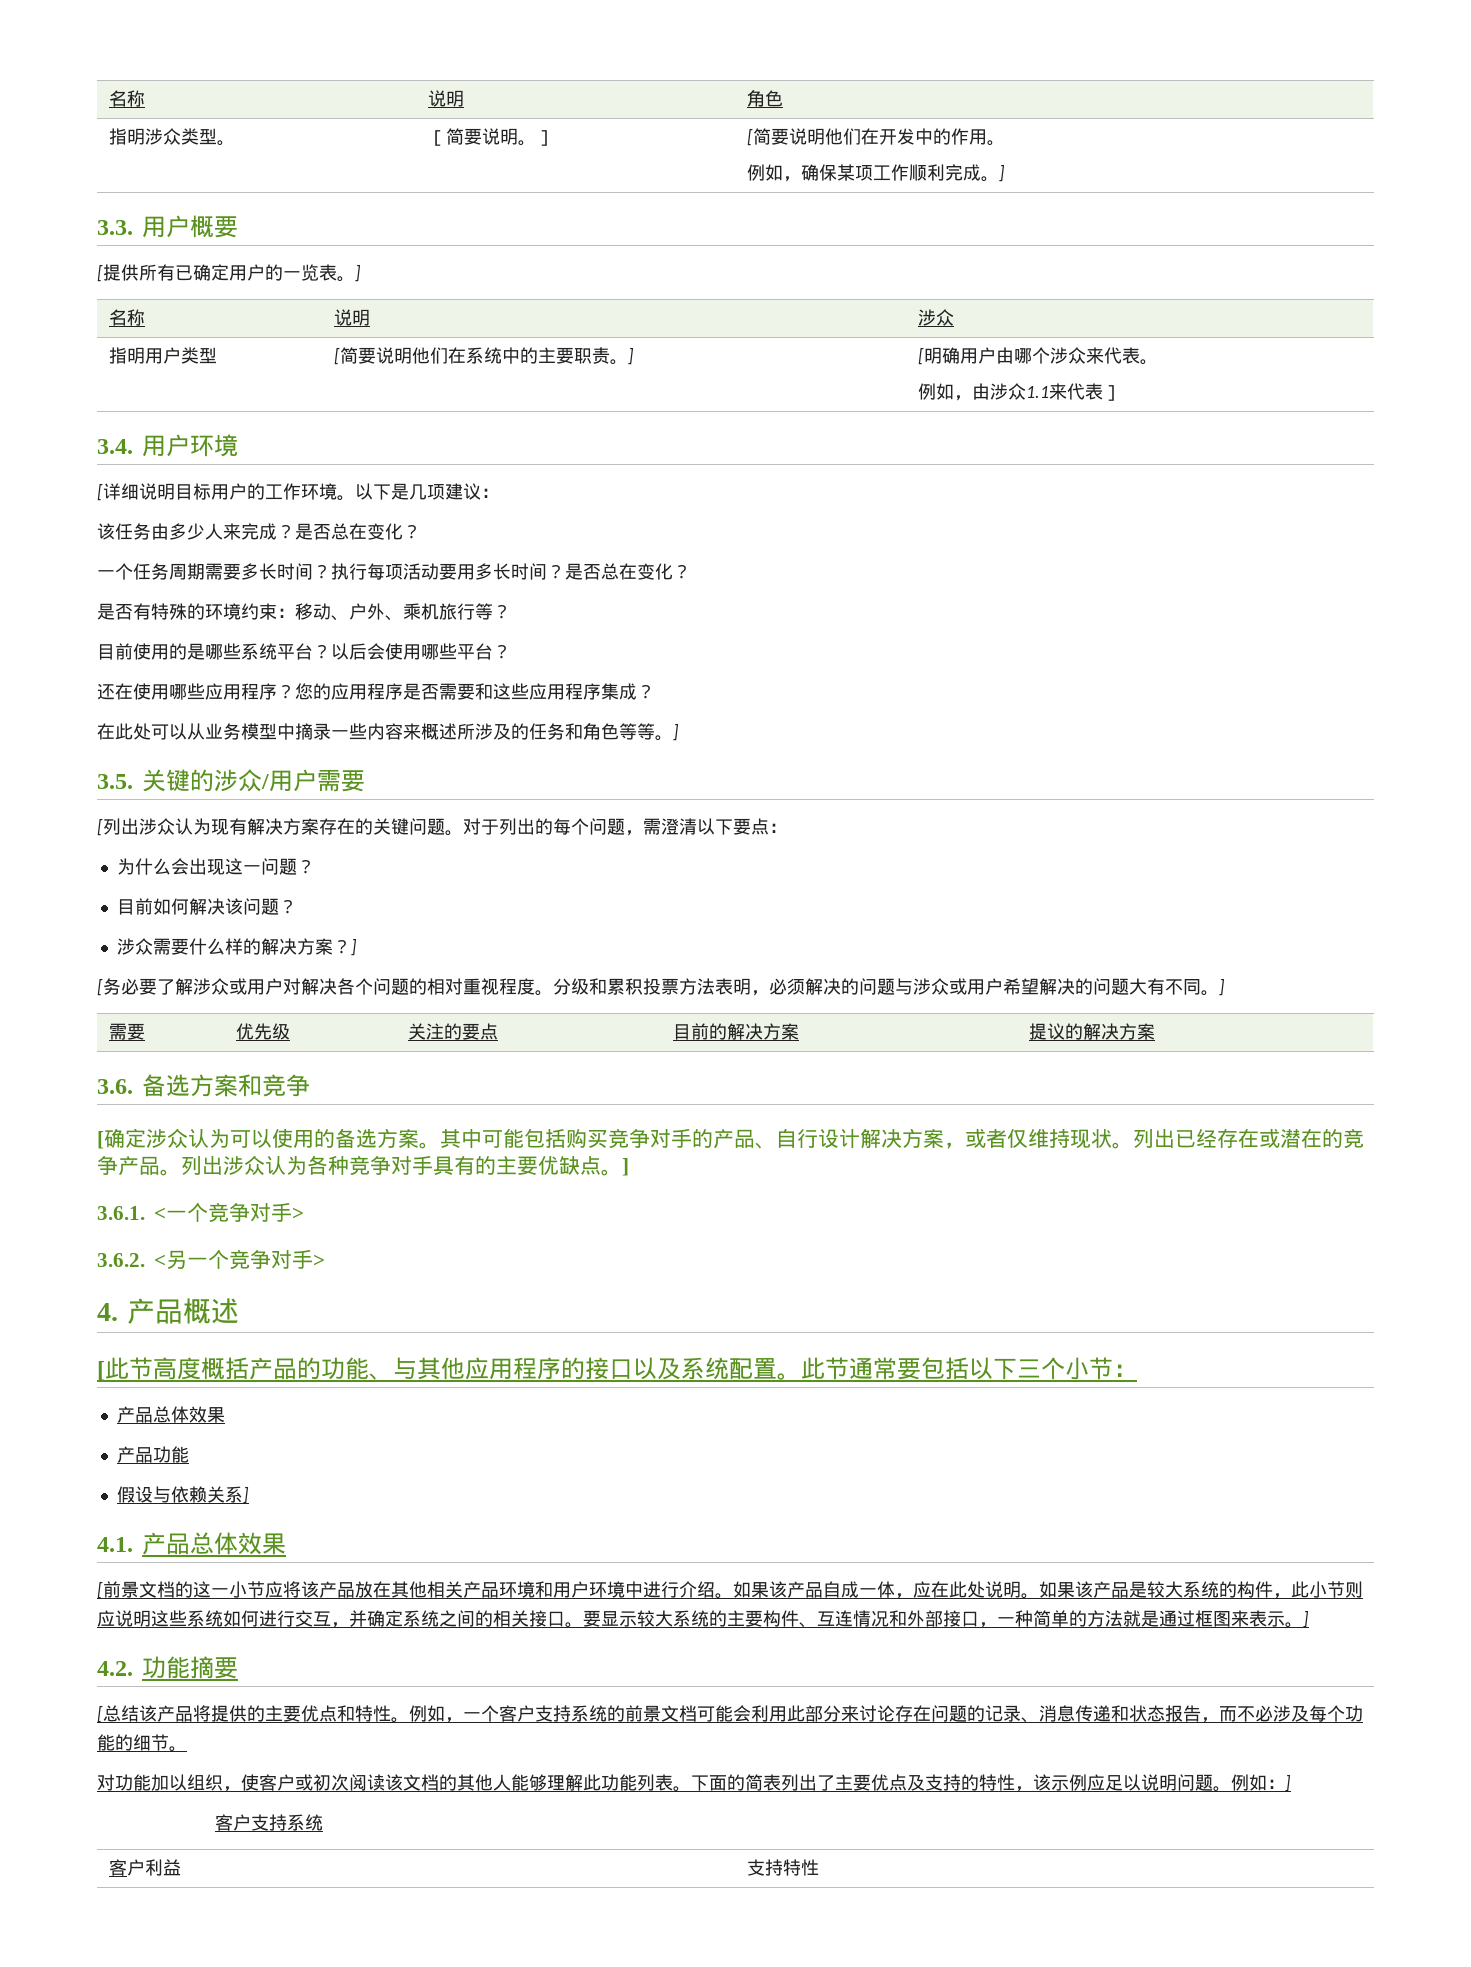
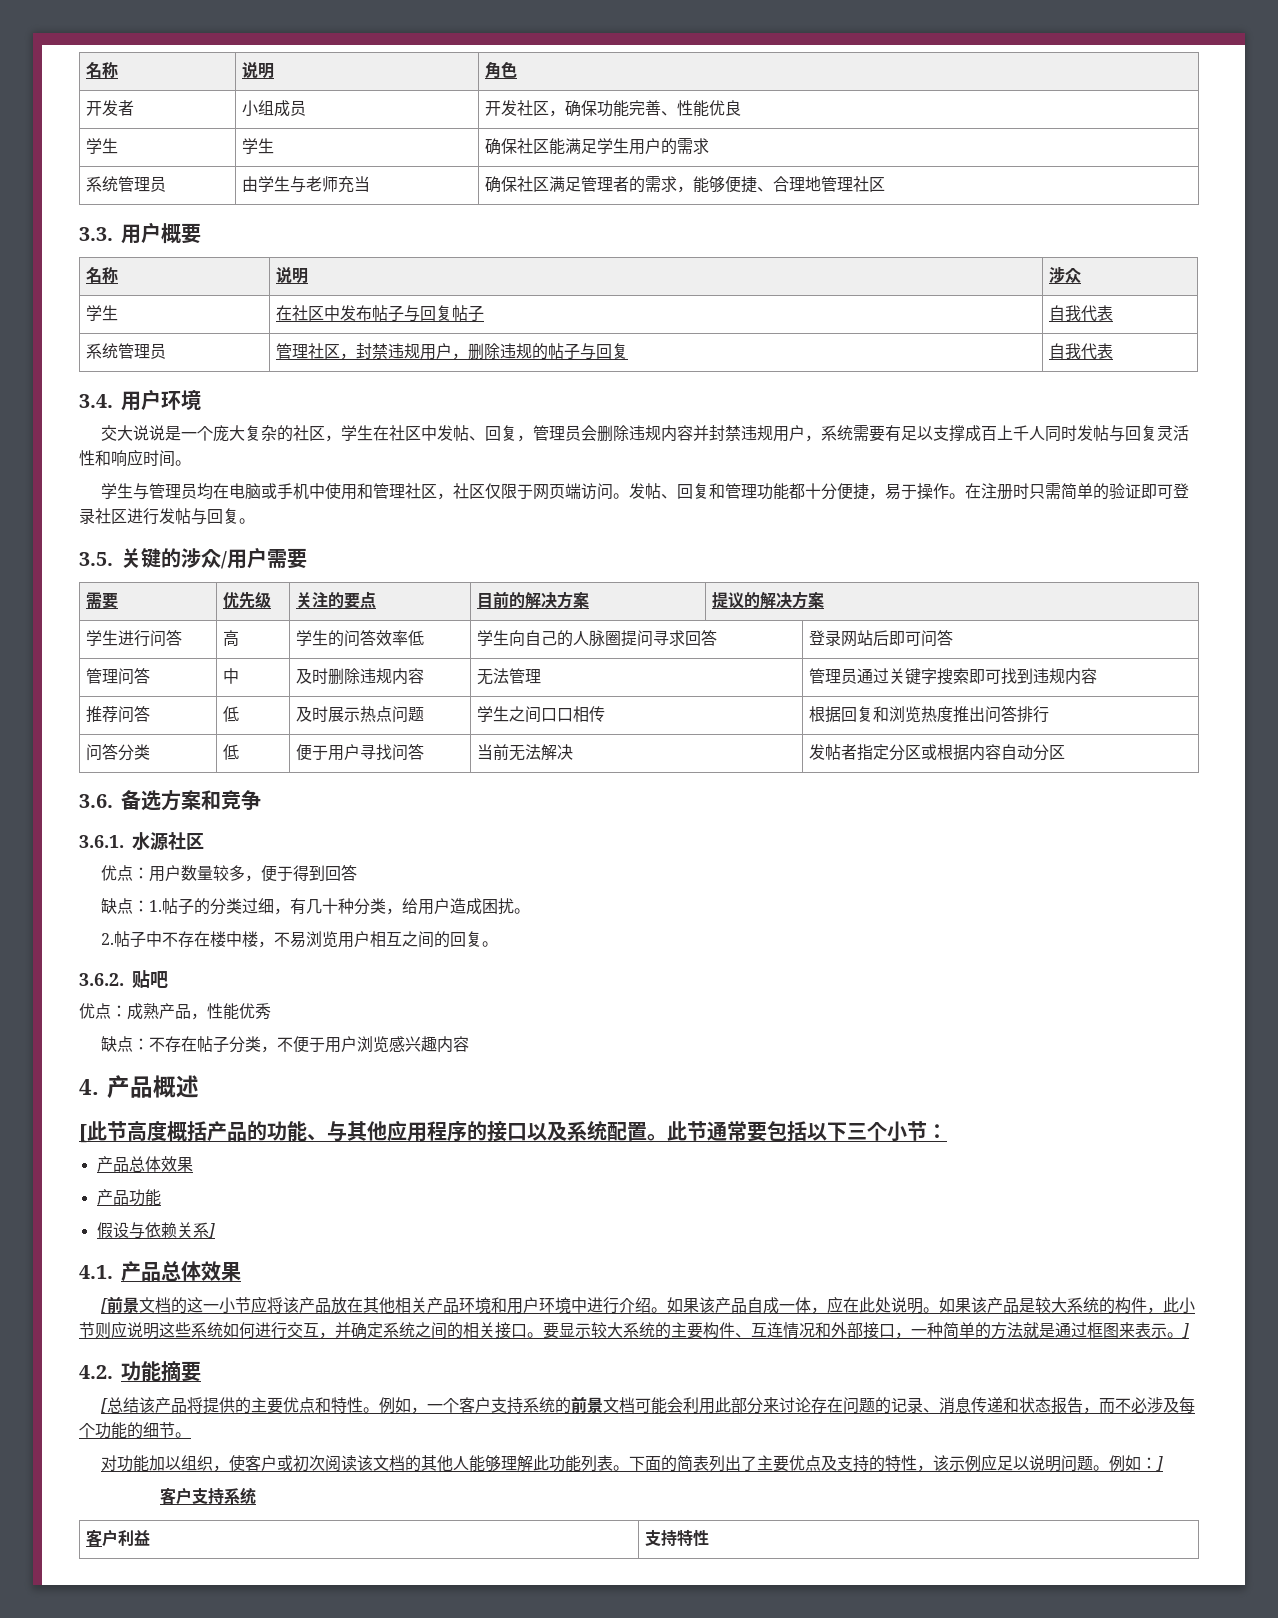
- 指明涉众类型。 | ［简要说明。］ | [简要说明他们在开发中的作用。
- 例如，确保某项工作顺利完成。]
+ 开发者 | 小组成员 | 开发社区，确保功能完善、性能优良
+ 学生 | 学生 | 确保社区能满足学生用户的需求
+ 系统管理员 | 由学生与老师充当 | 确保社区满足管理者的需求，能够便捷、合理地管理社区
  3.3.用户概要
- [提供所有已确定用户的一览表。]
  名称 | 说明 | 涉众
- 指明用户类型 | [简要说明他们在系统中的主要职责。] | [明确用户由哪个涉众来代表。
- 例如，由涉众1.1来代表］
+ 学生 | 在社区中发布帖子与回复帖子 | 自我代表
+ 系统管理员 | 管理社区，封禁违规用户，删除违规的帖子与回复 | 自我代表
  3.4.用户环境
- [详细说明目标用户的工作环境。以下是几项建议：
- 该任务由多少人来完成？是否总在变化？
- 一个任务周期需要多长时间？执行每项活动要用多长时间？是否总在变化？
- 是否有特殊的环境约束：移动、户外、乘机旅行等？
- 目前使用的是哪些系统平台？以后会使用哪些平台？
- 还在使用哪些应用程序？您的应用程序是否需要和这些应用程序集成？
- 在此处可以从业务模型中摘录一些内容来概述所涉及的任务和角色等等。]
+ 交大说说是一个庞大复杂的社区，学生在社区中发帖、回复，管理员会删除违规内容并封禁违规用户，系统需要有足以支撑成百上千人同时发帖与回复灵活性和响应时间。
+ 学生与管理员均在电脑或手机中使用和管理社区，社区仅限于网页端访问。发帖、回复和管理功能都十分便捷，易于操作。在注册时只需简单的验证即可登录社区进行发帖与回复。
- [列出涉众认为现有解决方案存在的关键问题。对于列出的每个问题，需澄清以下要点：
- 为什么会出现这一问题？
- 目前如何解决该问题？
- 涉众需要什么样的解决方案？]
- [务必要了解涉众或用户对解决各个问题的相对重视程度。分级和累积投票方法表明，必须解决的问题与涉众或用户希望解决的问题大有不同。]
+ 学生进行问答 | 高 | 学生的问答效率低 | 学生向自己的人脉圈提问寻求回答 | 登录网站后即可问答
+ 管理问答 | 中 | 及时删除违规内容 | 无法管理 | 管理员通过关键字搜索即可找到违规内容
+ 推荐问答 | 低 | 及时展示热点问题 | 学生之间口口相传 | 根据回复和浏览热度推出问答排行
+ 问答分类 | 低 | 便于用户寻找问答 | 当前无法解决 | 发帖者指定分区或根据内容自动分区
- [确定涉众认为可以使用的备选方案。其中可能包括购买竞争对手的产品、自行设计解决方案，或者仅维持现状。列出已经存在或潜在的竞争产品。列出涉众认为各种竞争对手具有的主要优缺点。]
- 3.6.1. <一个竞争对手>
- 3.6.2. <另一个竞争对手>
+ 3.6.1.水源社区
+ 优点：用户数量较多，便于得到回答
+ 缺点：1.帖子的分类过细，有几十种分类，给用户造成困扰。
+ 2.帖子中不存在楼中楼，不易浏览用户相互之间的回复。
+ 3.6.2.贴吧
+ 优点：成熟产品，性能优秀
+ 缺点：不存在帖子分类，不便于用户浏览感兴趣内容

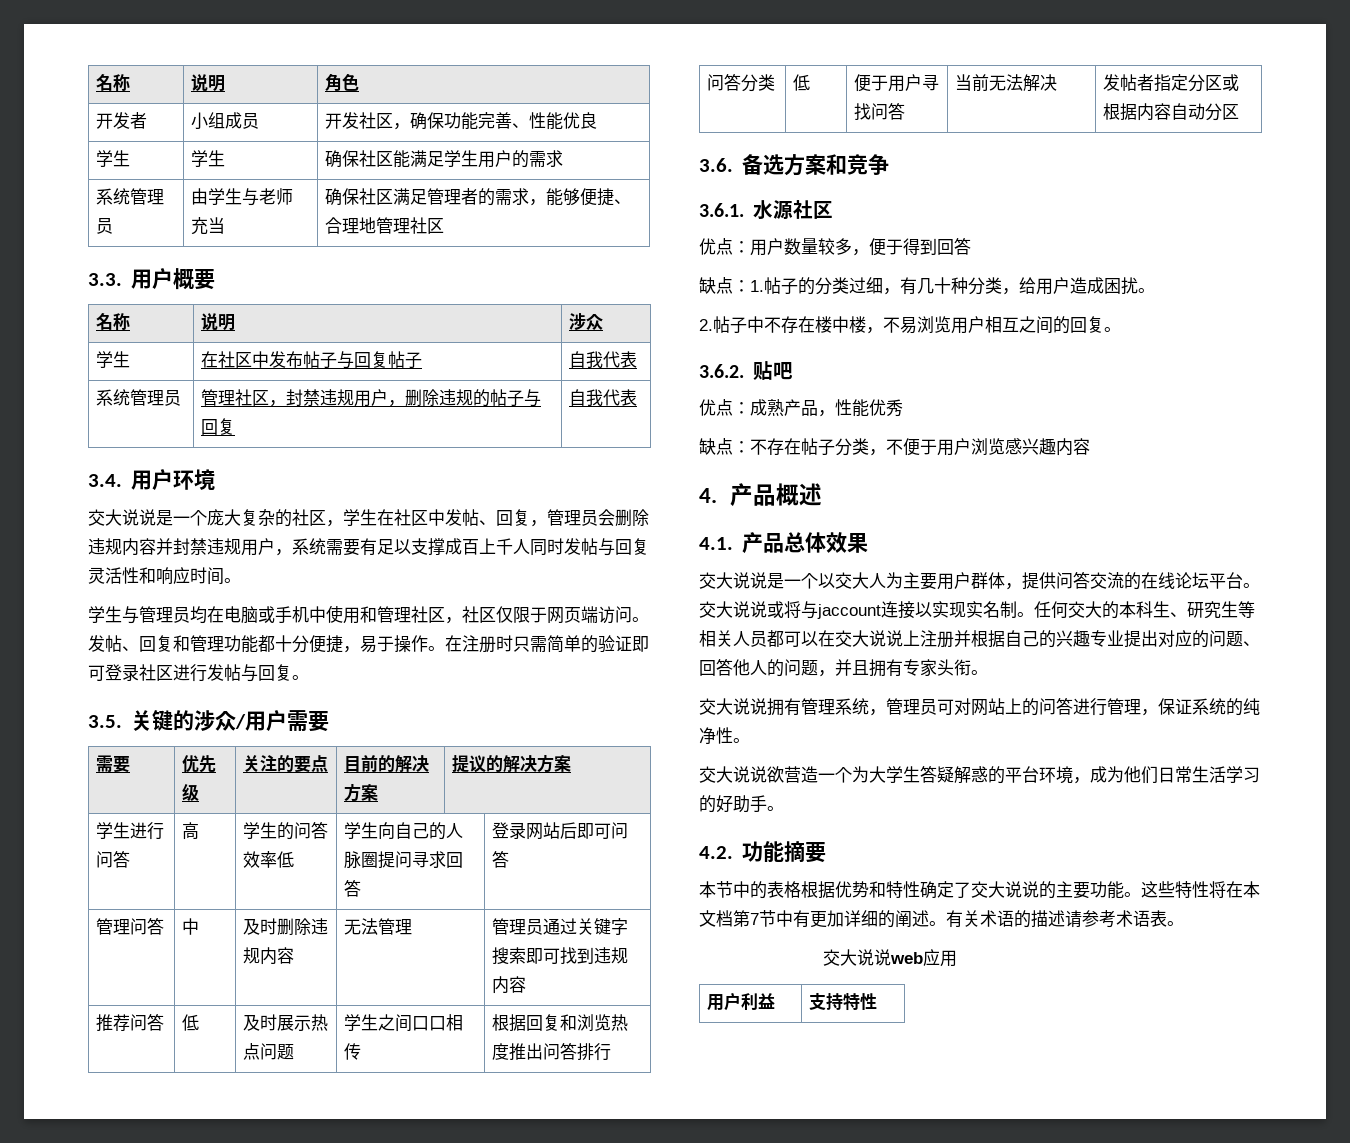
- [此节高度概括产品的功能、与其他应用程序的接口以及系统配置。此节通常要包括以下三个小节：
- 产品总体效果
- 产品功能
- 假设与依赖关系]
  4.1.产品总体效果
- [前景文档的这一小节应将该产品放在其他相关产品环境和用户环境中进行介绍。如果该产品自成一体，应在此处说明。如果该产品是较大系统的构件，此小节则应说明这些系统如何进行交互，并确定系统之间的相关接口。要显示较大系统的主要构件、互连情况和外部接口，一种简单的方法就是通过框图来表示。]
+ 交大说说是一个以交大人为主要用户群体，提供问答交流的在线论坛平台。交大说说或将与jaccount连接以实现实名制。任何交大的本科生、研究生等相关人员都可以在交大说说上注册并根据自己的兴趣专业提出对应的问题、回答他人的问题，并且拥有专家头衔。
+ 交大说说拥有管理系统，管理员可对网站上的问答进行管理，保证系统的纯净性。
+ 交大说说欲营造一个为大学生答疑解惑的平台环境，成为他们日常生活学习的好助手。
  4.2.功能摘要
- [总结该产品将提供的主要优点和特性。例如，一个客户支持系统的前景文档可能会利用此部分来讨论存在问题的记录、消息传递和状态报告，而不必涉及每个功能的细节。
- 对功能加以组织，使客户或初次阅读该文档的其他人能够理解此功能列表。下面的简表列出了主要优点及支持的特性，该示例应足以说明问题。例如：]
- 客户支持系统
- 客户利益 | 支持特性
+ 本节中的表格根据优势和特性确定了交大说说的主要功能。这些特性将在本文档第7节中有更加详细的阐述。有关术语的描述请参考术语表。
+ 交大说说web应用
+ 用户利益 | 支持特性

